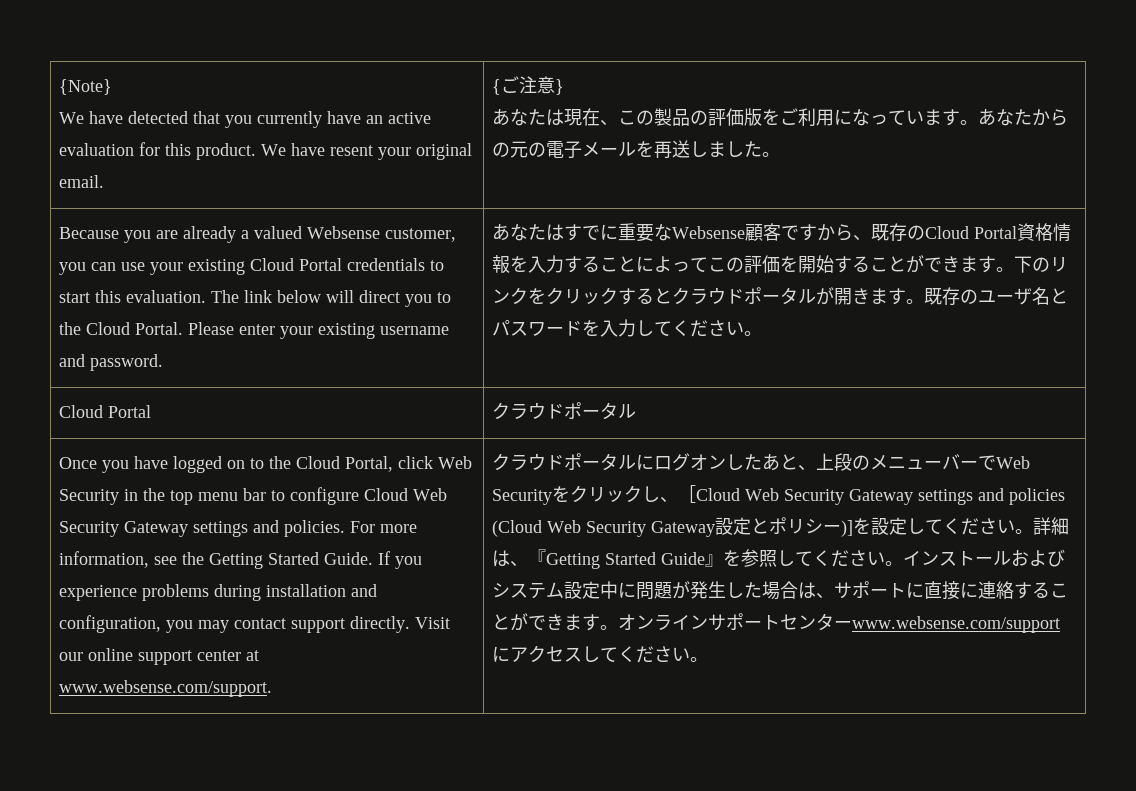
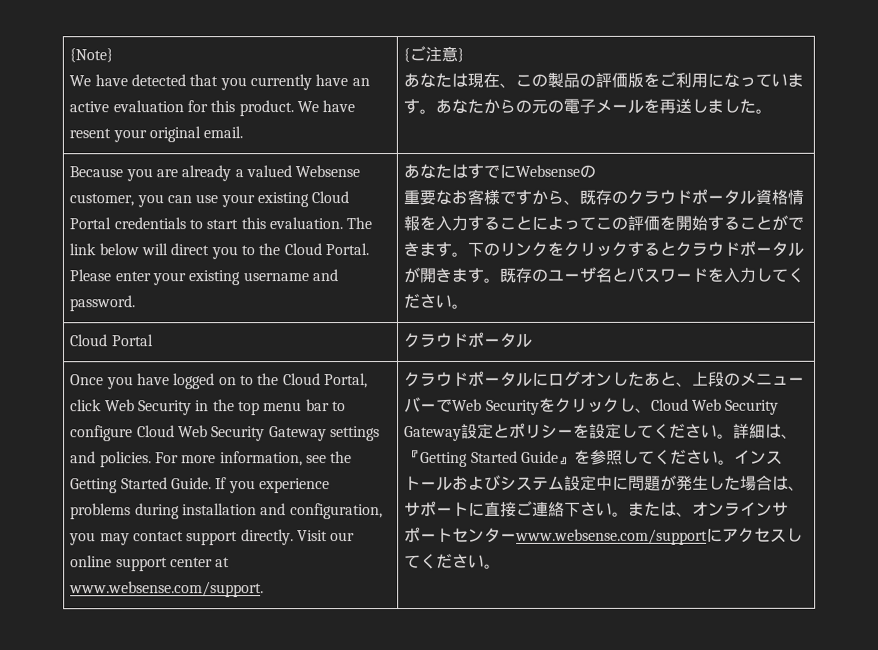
- あなたはすでに重要なWebsense顧客ですから、既存のCloud Portal資格情報を入力することによってこの評価を開始することができます。
+ あなたはすでにWebsenseの
+ 重要なお客様ですから、既存のクラウドポータル資格情報を入力することによってこの評価を開始することができます。
- クラウドポータルにログオンしたあと、上段のメニューバーでWeb Securityをクリックし、［Cloud Web Security Gateway settings and policies (Cloud Web Security Gateway設定とポリシー)]を設定してください。
+ クラウドポータルにログオンしたあと、上段のメニューバーでWeb Securityをクリックし、Cloud Web Security Gateway設定とポリシーを設定してください。
- インストールおよびシステム設定中に問題が発生した場合は、サポートに直接に連絡することができます。オンラインサポートセンターwww.websense.com/supportにアクセスしてください。
+ インストールおよびシステム設定中に問題が発生した場合は、サポートに直接ご連絡下さい。または、オンラインサポートセンターwww.websense.com/supportにアクセスしてください。

